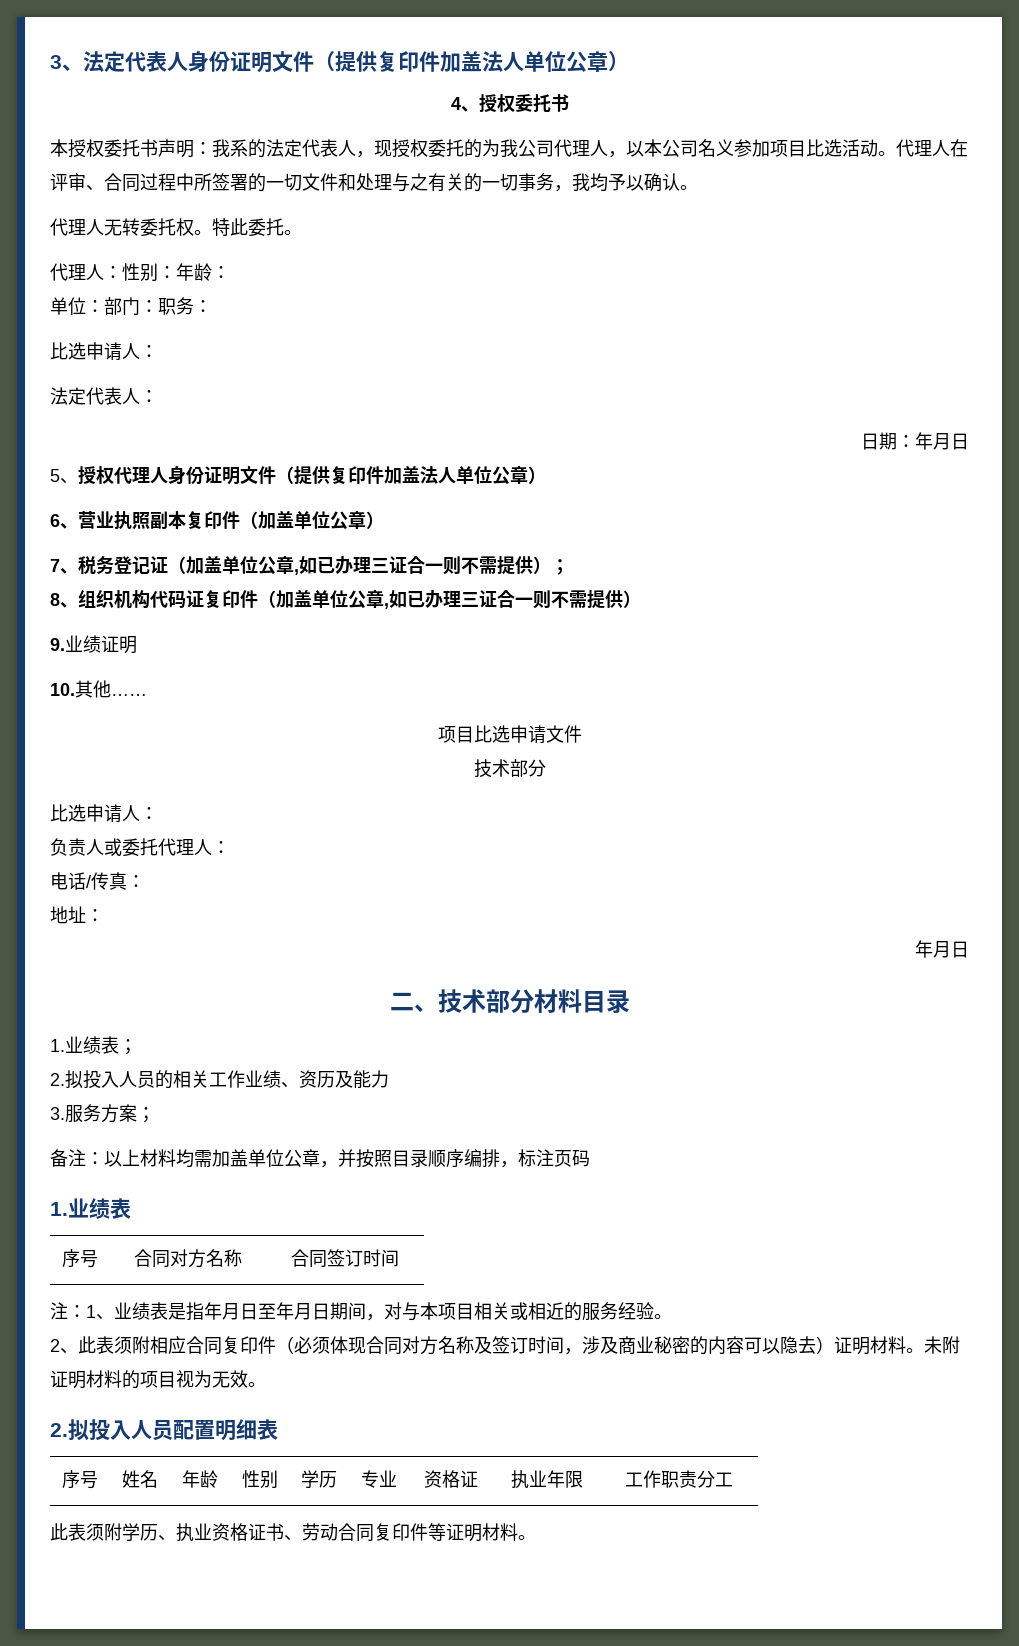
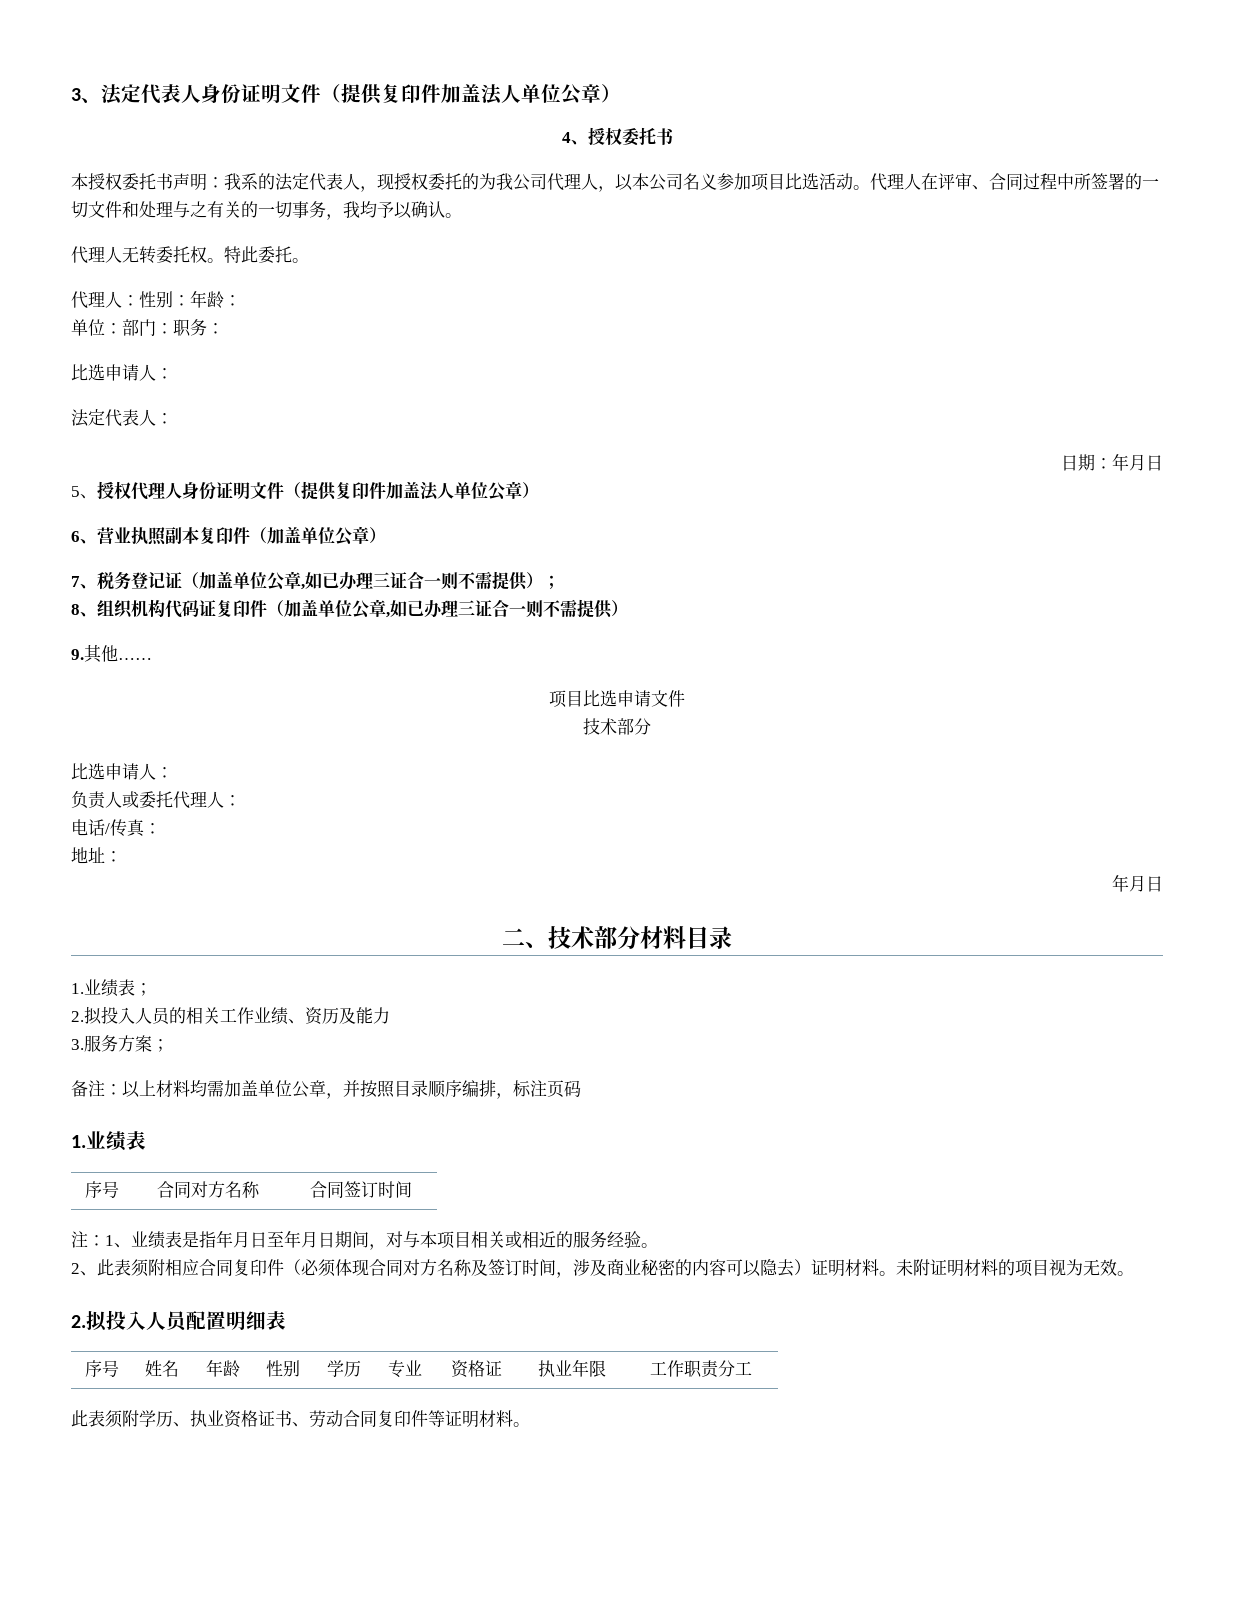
- 9.业绩证明
- 10.其他……
+ 9.其他……

